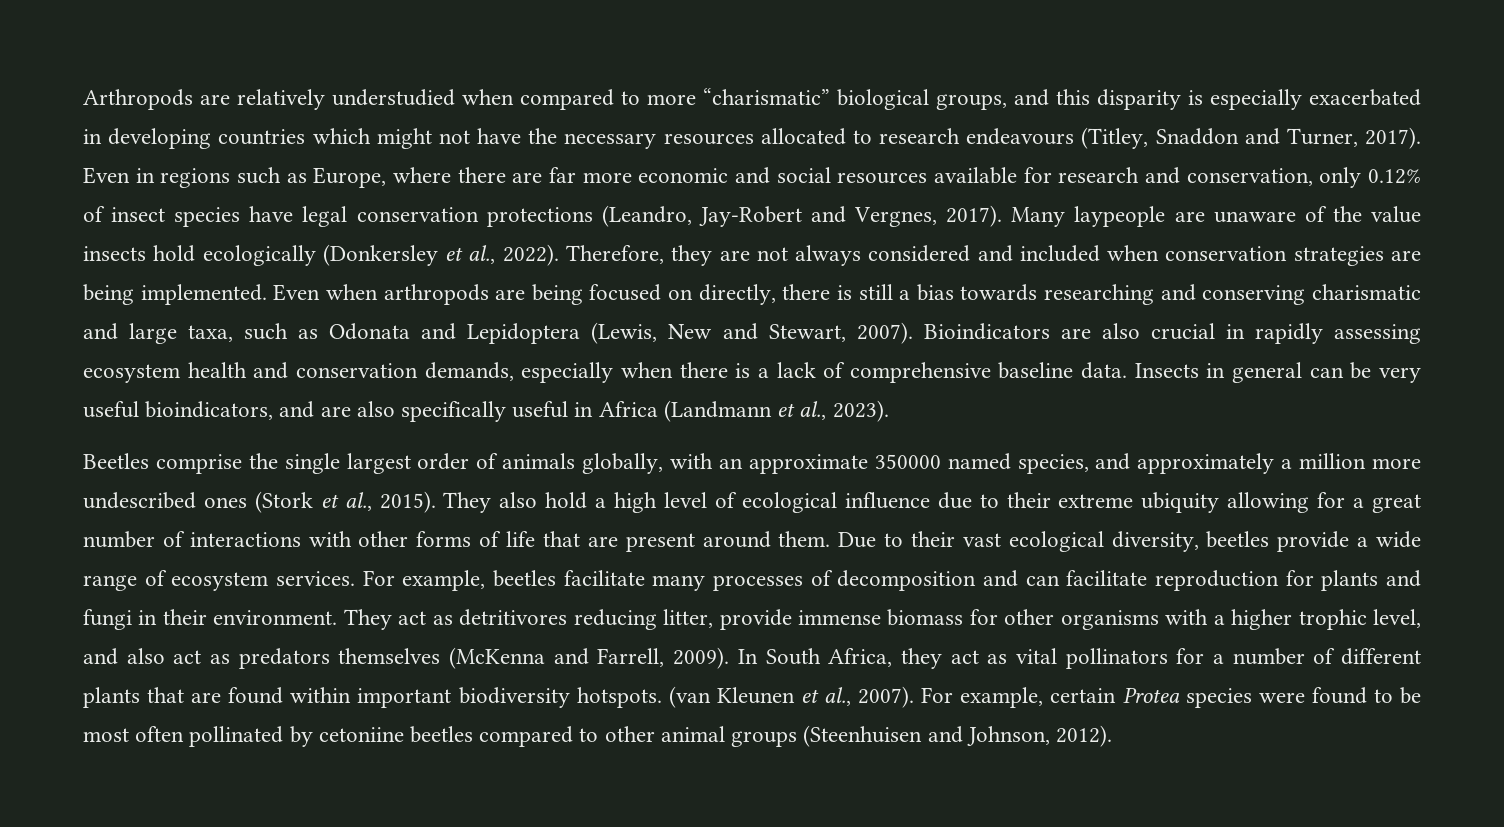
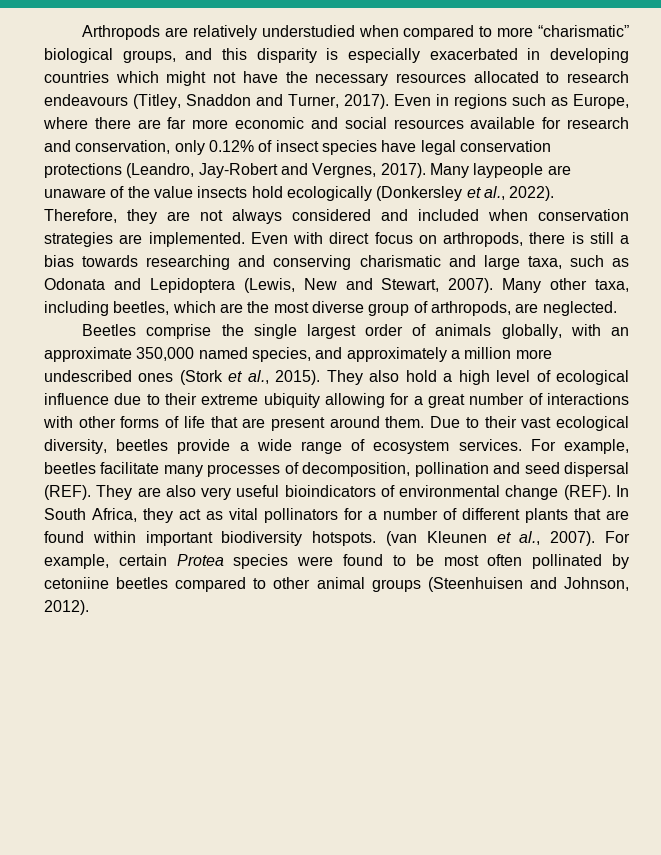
- Therefore, they are not always considered and included when conservation strategies are being implemented.
+ Therefore, they are not always considered and included when conservation strategies are implemented.
- Even when arthropods are being focused on directly, there is still a bias towards researching and conserving charismatic and large taxa, such as Odonata and Lepidoptera (Lewis, New and Stewart, 2007).
+ Even with direct focus on arthropods, there is still a bias towards researching and conserving charismatic and large taxa, such as Odonata and Lepidoptera (Lewis, New and Stewart, 2007).
- Bioindicators are also crucial in rapidly assessing ecosystem health and conservation demands, especially when there is a lack of comprehensive baseline data. Insects in general can be very useful bioindicators, and are also specifically useful in Africa (Landmann et al., 2023).
+ Many other taxa, including beetles, which are the most diverse group of arthropods, are neglected.
- Beetles comprise the single largest order of animals globally, with an approximate 350000 named species, and approximately a million more undescribed ones (Stork et al., 2015).
+ Beetles comprise the single largest order of animals globally, with an approximate 350,000 named species, and approximately a million more undescribed ones (Stork et al., 2015).
- For example, beetles facilitate many processes of decomposition and can facilitate reproduction for plants and fungi in their environment. They act as detritivores reducing litter, provide immense biomass for other organisms with a higher trophic level, and also act as predators themselves (McKenna and Farrell, 2009).
+ For example, beetles facilitate many processes of decomposition, pollination and seed dispersal (REF). They are also very useful bioindicators of environmental change (REF).

